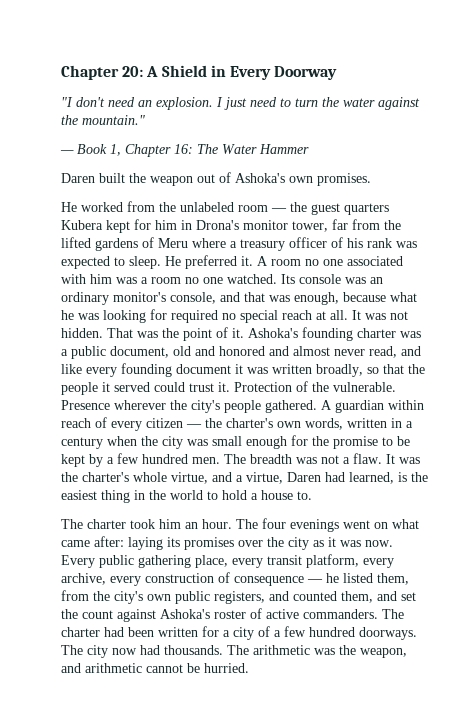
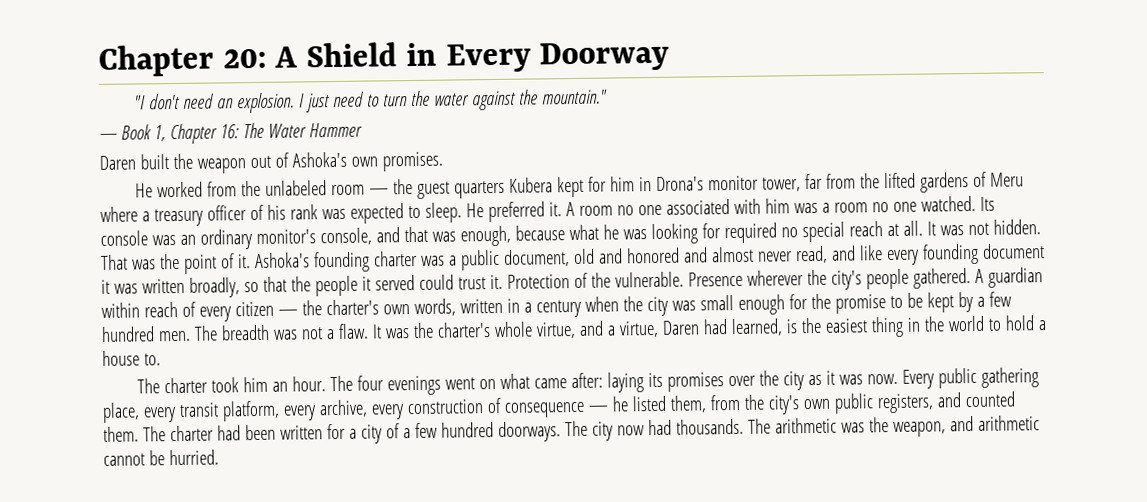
- Every public gathering place, every transit platform, every archive, every construction of consequence — he listed them, from the city's own public registers, and counted them, and set the count against Ashoka's roster of active commanders.
+ Every public gathering place, every transit platform, every archive, every construction of consequence — he listed them, from the city's own public registers, and counted them.

